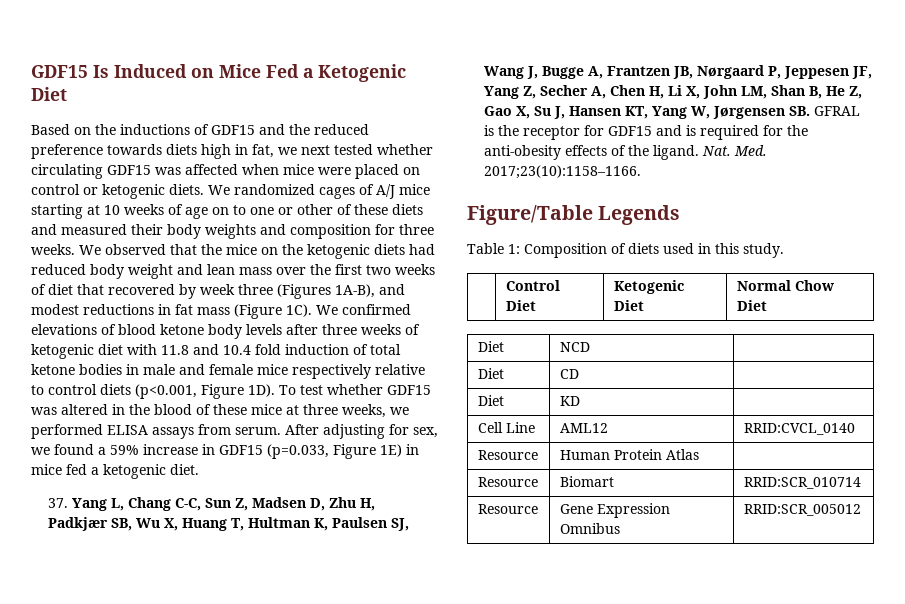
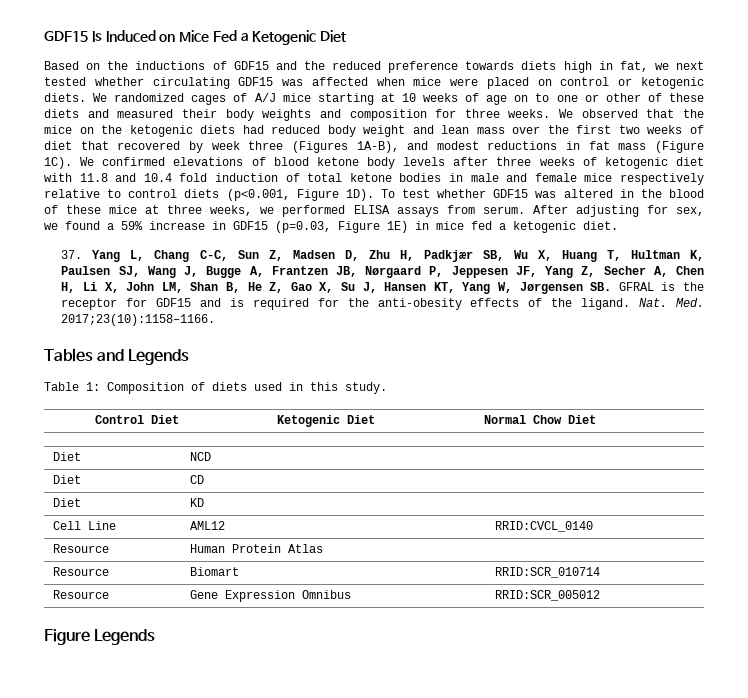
- After adjusting for sex, we found a 59% increase in GDF15 (p=0.033, Figure 1E) in mice fed a ketogenic diet.
+ After adjusting for sex, we found a 59% increase in GDF15 (p=0.03, Figure 1E) in mice fed a ketogenic diet.
- Figure/Table Legends
+ Tables and Legends
+ Figure Legends

